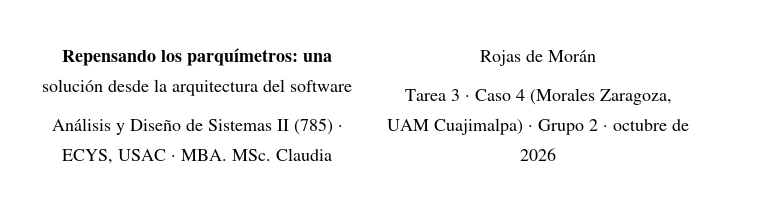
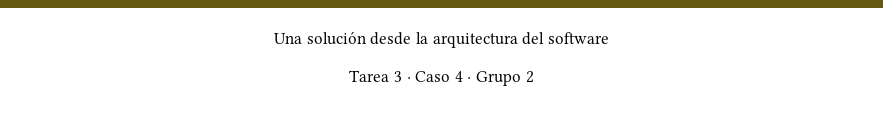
- Repensando los parquímetros: una solución desde la arquitectura del software
+ Una solución desde la arquitectura del software
- Análisis y Diseño de Sistemas II (785) · ECYS, USAC · MBA. MSc. Claudia Rojas de Morán
- Tarea 3 · Caso 4 (Morales Zaragoza, UAM Cuajimalpa) · Grupo 2 · octubre de 2026
+ Tarea 3 · Caso 4 · Grupo 2

